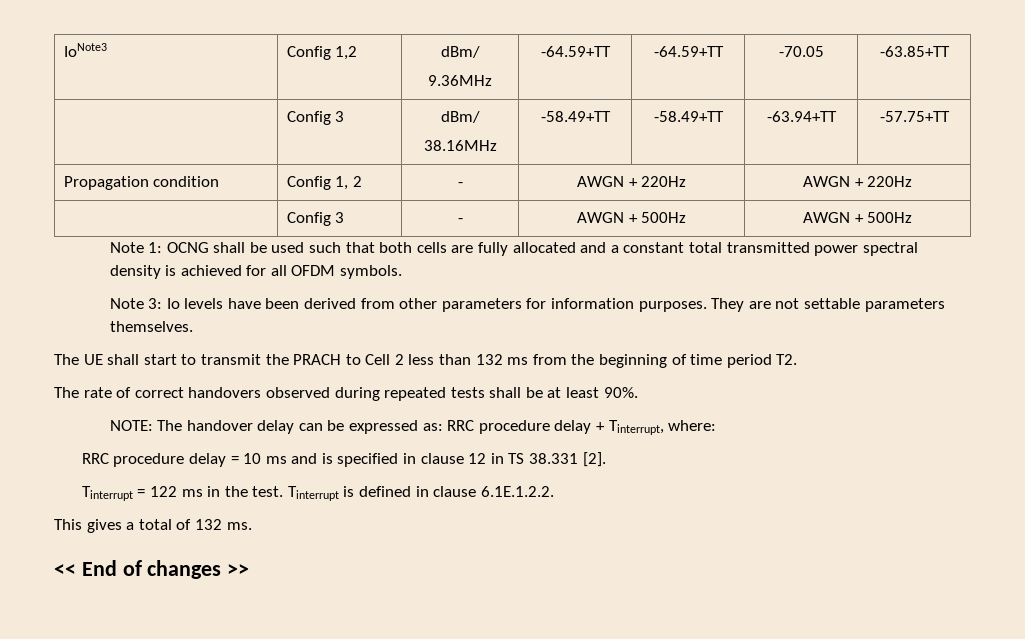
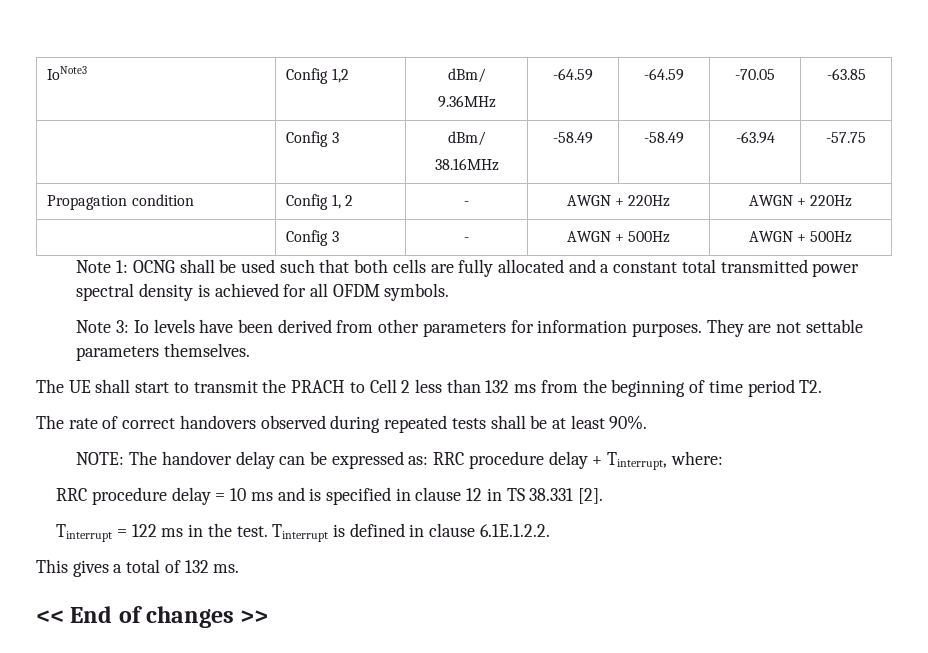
  IoNote3 | Config 1,2 | dBm/
- 9.36MHz | -64.59+TT | -64.59+TT | -70.05 | -63.85+TT
+ 9.36MHz | -64.59 | -64.59 | -70.05 | -63.85
  | Config 3 | dBm/
- 38.16MHz | -58.49+TT | -58.49+TT | -63.94+TT | -57.75+TT
+ 38.16MHz | -58.49 | -58.49 | -63.94 | -57.75

